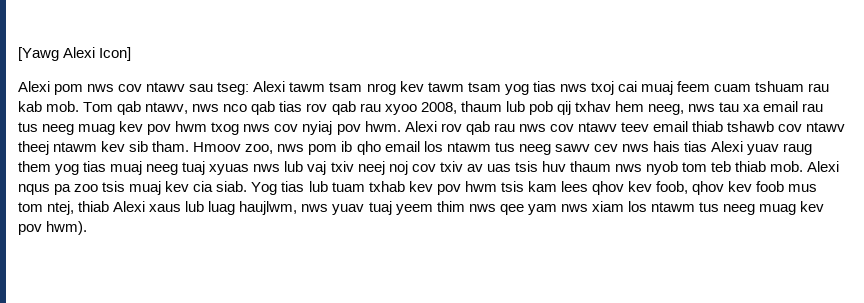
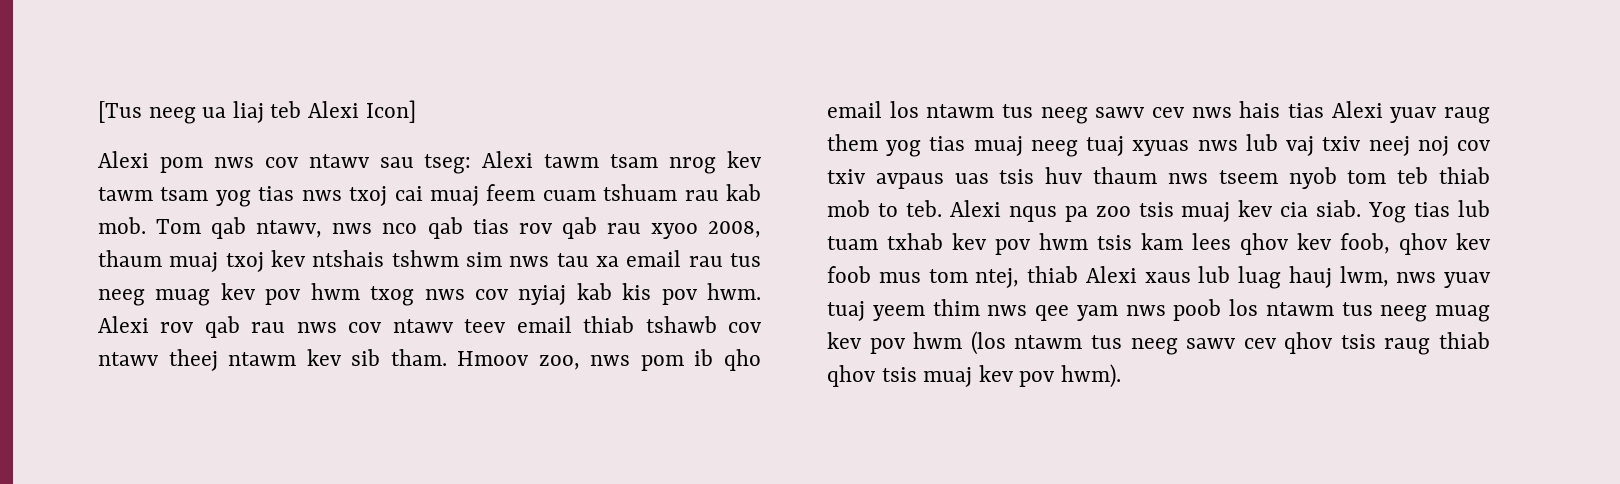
- [Yawg Alexi Icon]
+ [Tus neeg ua liaj teb Alexi Icon]
- Tom qab ntawv, nws nco qab tias rov qab rau xyoo 2008, thaum lub pob qij txhav hem neeg, nws tau xa email rau tus neeg muag kev pov hwm txog nws cov nyiaj pov hwm.
+ Tom qab ntawv, nws nco qab tias rov qab rau xyoo 2008, thaum muaj txoj kev ntshais tshwm sim nws tau xa email rau tus neeg muag kev pov hwm txog nws cov nyiaj kab kis pov hwm.
- Hmoov zoo, nws pom ib qho email los ntawm tus neeg sawv cev nws hais tias Alexi yuav raug them yog tias muaj neeg tuaj xyuas nws lub vaj txiv neej noj cov txiv av uas tsis huv thaum nws nyob tom teb thiab mob.
+ Hmoov zoo, nws pom ib qho email los ntawm tus neeg sawv cev nws hais tias Alexi yuav raug them yog tias muaj neeg tuaj xyuas nws lub vaj txiv neej noj cov txiv avpaus uas tsis huv thaum nws tseem nyob tom teb thiab mob to teb.
- Yog tias lub tuam txhab kev pov hwm tsis kam lees qhov kev foob, qhov kev foob mus tom ntej, thiab Alexi xaus lub luag haujlwm, nws yuav tuaj yeem thim nws qee yam nws xiam los ntawm tus neeg muag kev pov hwm).
+ Yog tias lub tuam txhab kev pov hwm tsis kam lees qhov kev foob, qhov kev foob mus tom ntej, thiab Alexi xaus lub luag hauj lwm, nws yuav tuaj yeem thim nws qee yam nws poob los ntawm tus neeg muag kev pov hwm (los ntawm tus neeg sawv cev qhov tsis raug thiab qhov tsis muaj kev pov hwm).

